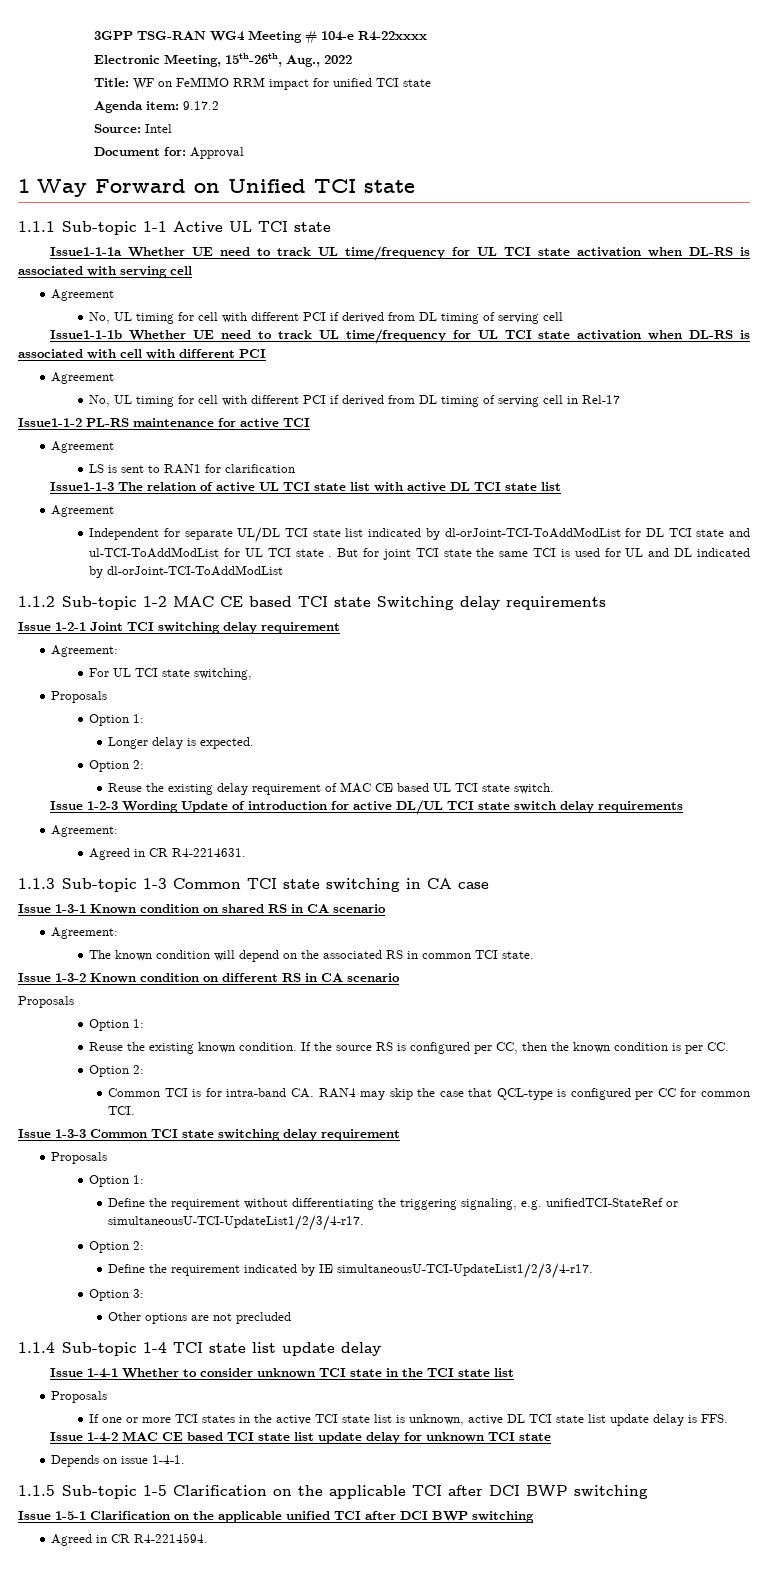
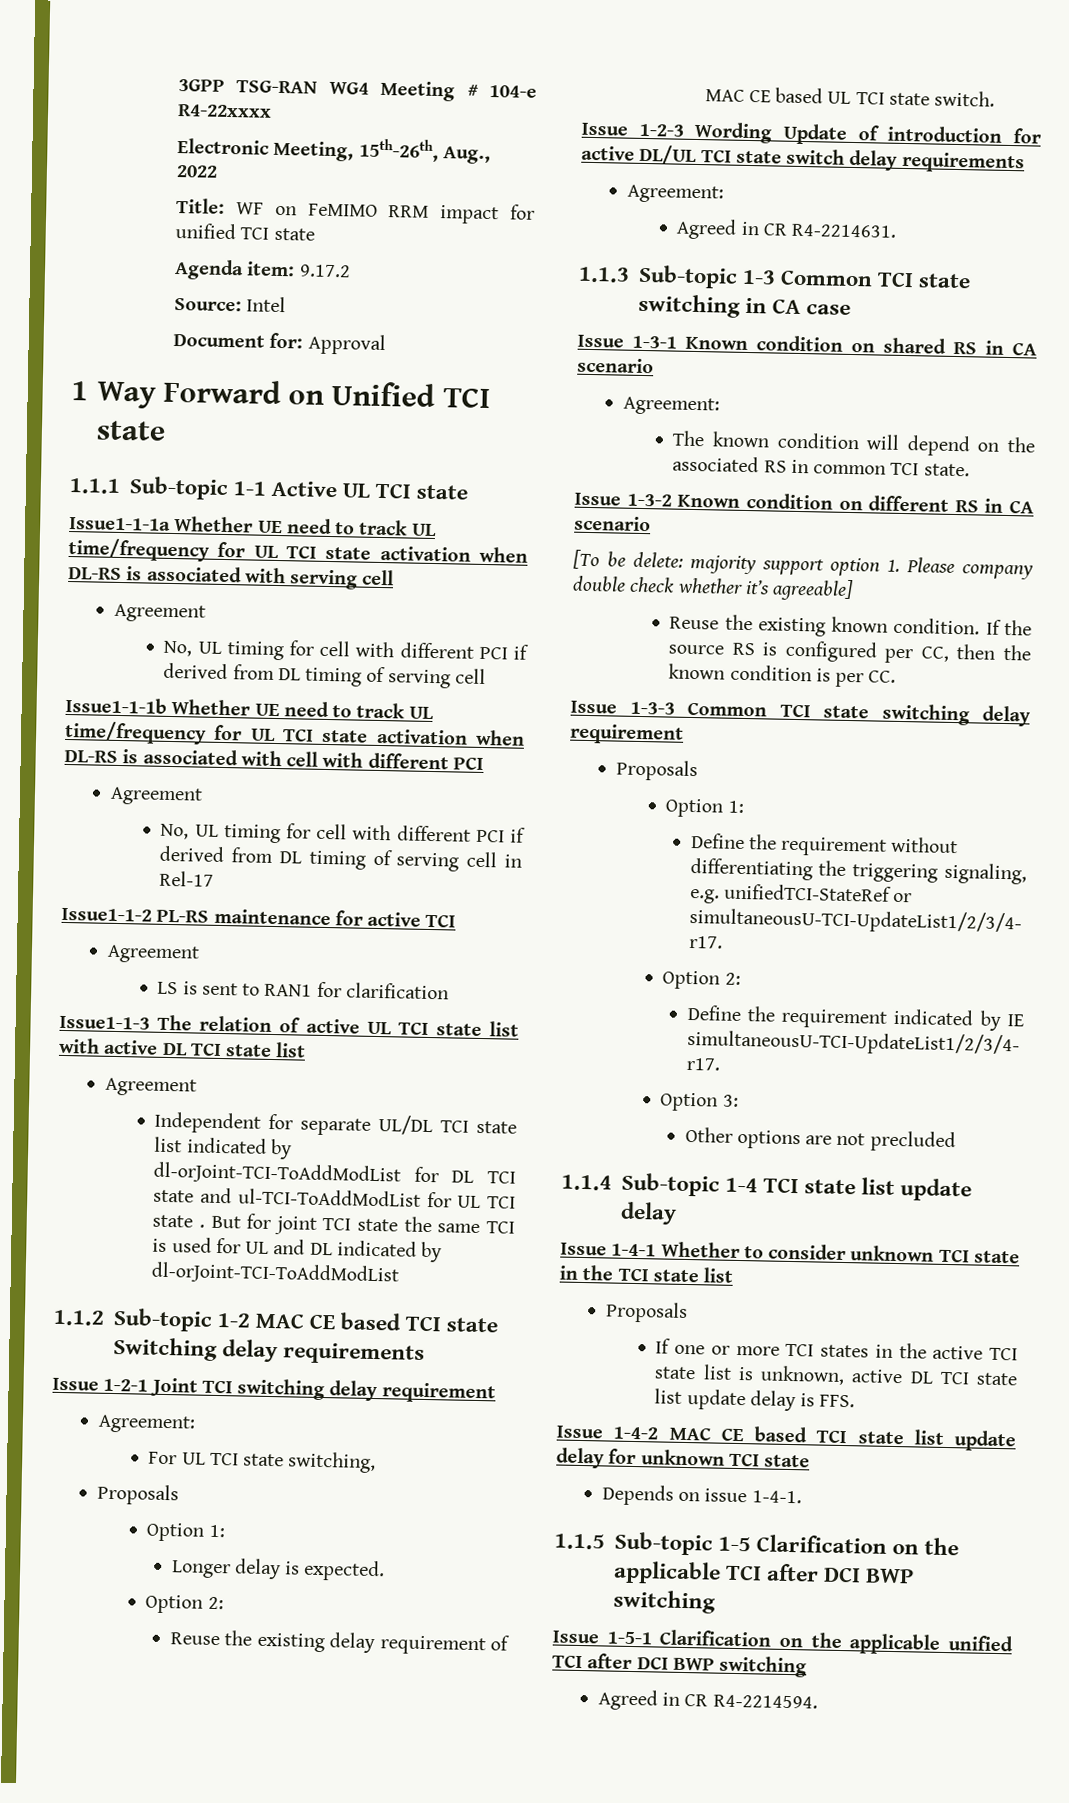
  Issue 1-3-2 Known condition on different RS in CA scenario
- Proposals
- Option 1:
+ [To be delete: majority support option 1. Please company double check whether it’s agreeable]
  If the source RS is configured per CC, then the known condition is per CC.
- Option 2:
- Common TCI is for intra-band CA. RAN4 may skip the case that QCL-type is configured per CC for common TCI.

